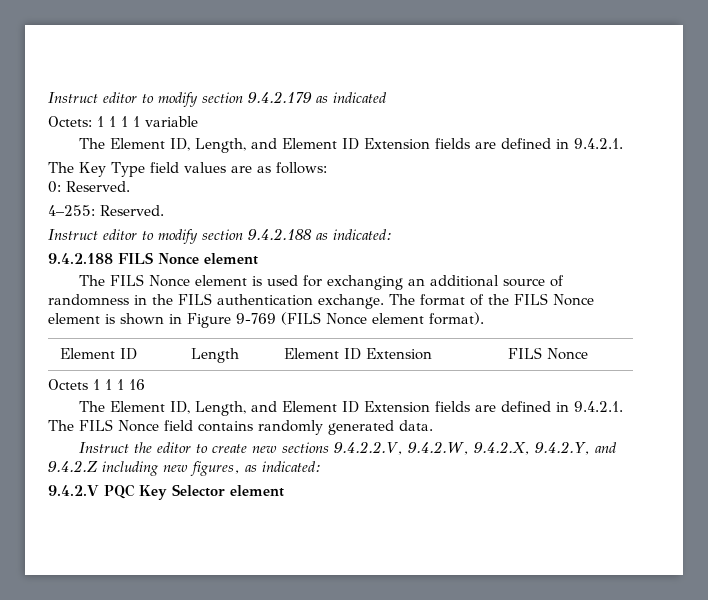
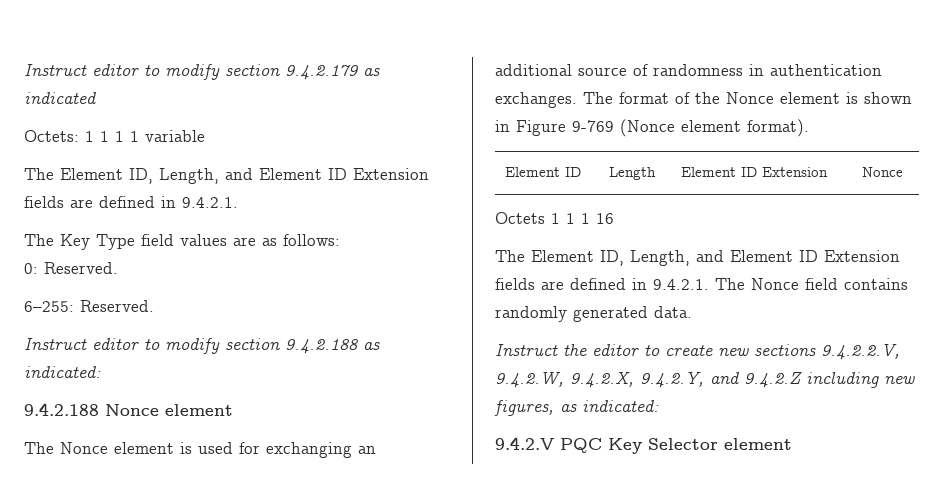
- 4–255: Reserved.
+ 6–255: Reserved.
- 9.4.2.188 FILS Nonce element
+ 9.4.2.188 Nonce element
- The FILS Nonce element is used for exchanging an additional source of randomness in the FILS authentication exchange.
+ The Nonce element is used for exchanging an additional source of randomness in authentication exchanges.
- The format of the FILS Nonce element is shown in Figure 9-769 (FILS Nonce element format).
+ The format of the Nonce element is shown in Figure 9-769 (Nonce element format).
- Element ID | Length | Element ID Extension | FILS Nonce
+ Element ID | Length | Element ID Extension | Nonce
- The Element ID, Length, and Element ID Extension fields are defined in 9.4.2.1. The FILS Nonce field contains randomly generated data.
+ The Element ID, Length, and Element ID Extension fields are defined in 9.4.2.1. The Nonce field contains randomly generated data.

